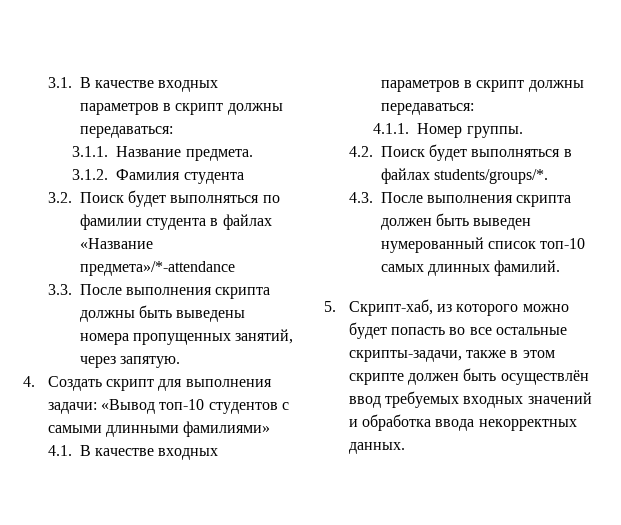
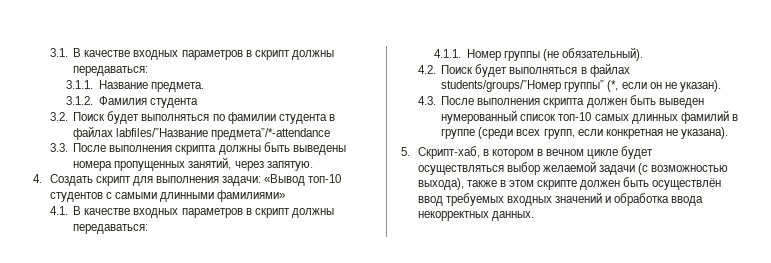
- 3.2. Поиск будет выполняться по фамилии студента в файлах «Название предмета»/*-attendance
+ 3.2. Поиск будет выполняться по фамилии студента в файлах labfiles/”Название предмета”/*-attendance
- 4.1.1. Номер группы.
+ 4.1.1. Номер группы (не обязательный).
- 4.2. Поиск будет выполняться в файлах students/groups/*.
+ 4.2. Поиск будет выполняться в файлах students/groups/”Номер группы” (*, если он не указан).
- 4.3. После выполнения скрипта должен быть выведен нумерованный список топ-10 самых длинных фамилий.
- 5. Скрипт-хаб, из которого можно будет попасть во все остальные скрипты-задачи, также в этом скрипте должен быть осуществлён ввод требуемых входных значений и обработка ввода некорректных данных.
+ 4.3. После выполнения скрипта должен быть выведен нумерованный список топ-10 самых длинных фамилий в группе (среди всех групп, если конкретная не указана).
+ 5. Скрипт-хаб, в котором в вечном цикле будет осуществляться выбор желаемой задачи (с возможностью выхода), также в этом скрипте должен быть осуществлён ввод требуемых входных значений и обработка ввода некорректных данных.

